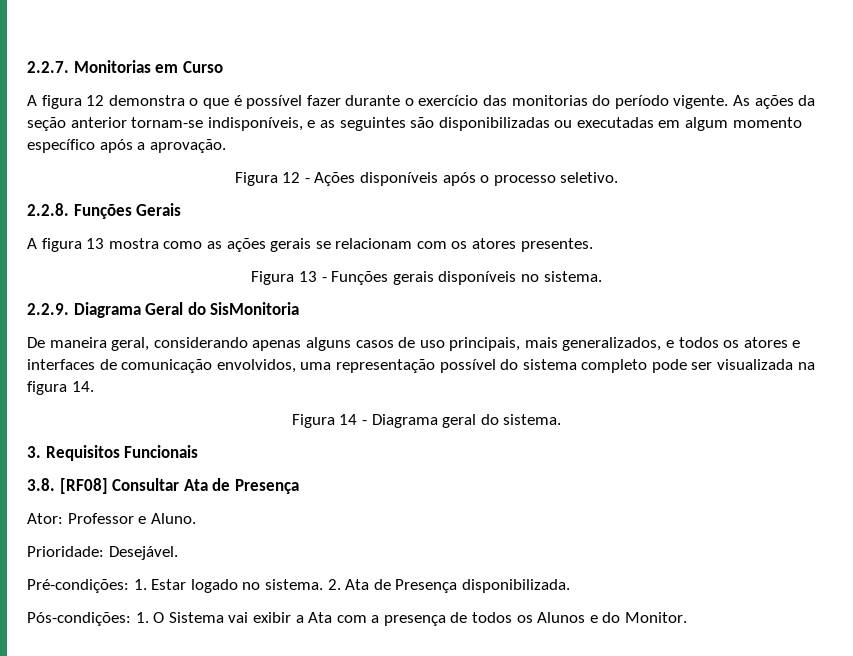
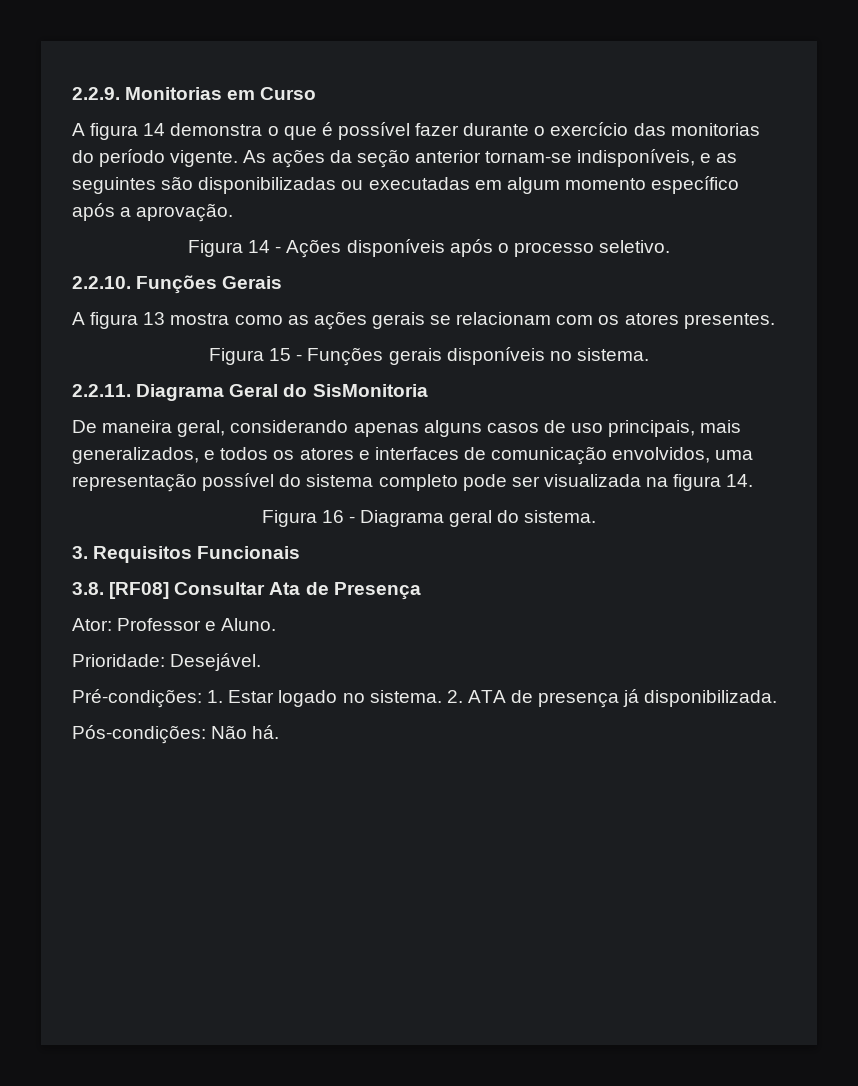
- 2.2.7. Monitorias em Curso
+ 2.2.9. Monitorias em Curso
- A figura 12 demonstra o que é possível fazer durante o exercício das monitorias do período vigente.
+ A figura 14 demonstra o que é possível fazer durante o exercício das monitorias do período vigente.
- Figura 12 - Ações disponíveis após o processo seletivo.
+ Figura 14 - Ações disponíveis após o processo seletivo.
- 2.2.8. Funções Gerais
+ 2.2.10. Funções Gerais
- Figura 13 - Funções gerais disponíveis no sistema.
+ Figura 15 - Funções gerais disponíveis no sistema.
- 2.2.9. Diagrama Geral do SisMonitoria
+ 2.2.11. Diagrama Geral do SisMonitoria
- Figura 14 - Diagrama geral do sistema.
+ Figura 16 - Diagrama geral do sistema.
- 2. Ata de Presença disponibilizada.
- Pós-condições: 1. O Sistema vai exibir a Ata com a presença de todos os Alunos e do Monitor.
+ 2. ATA de presença já disponibilizada.
+ Pós-condições: Não há.

